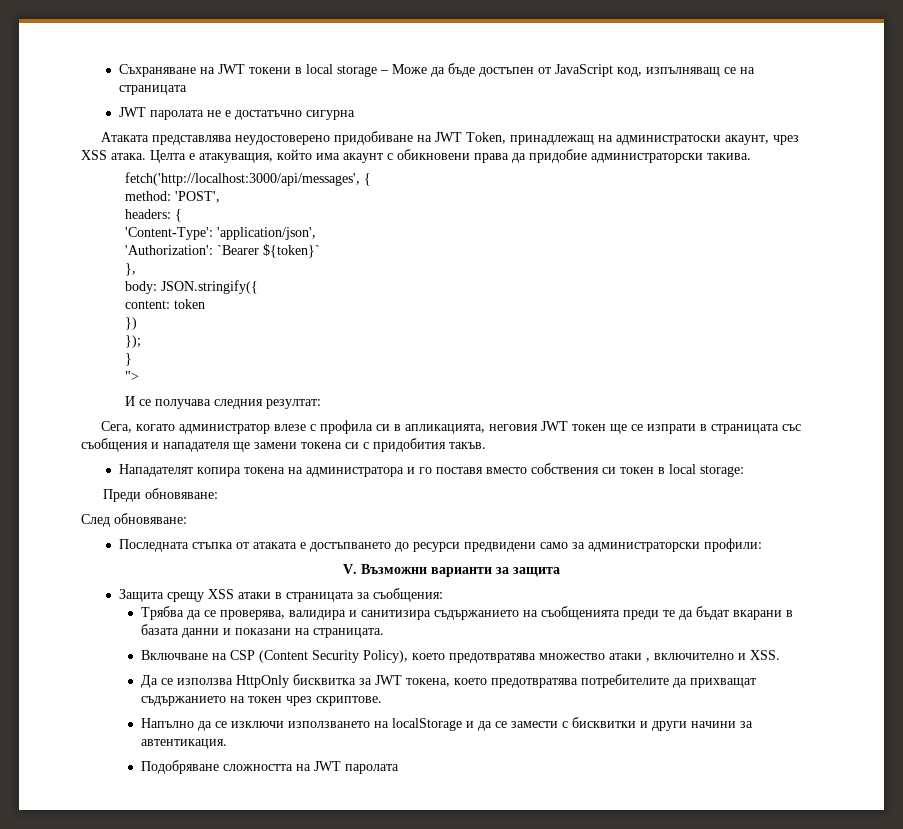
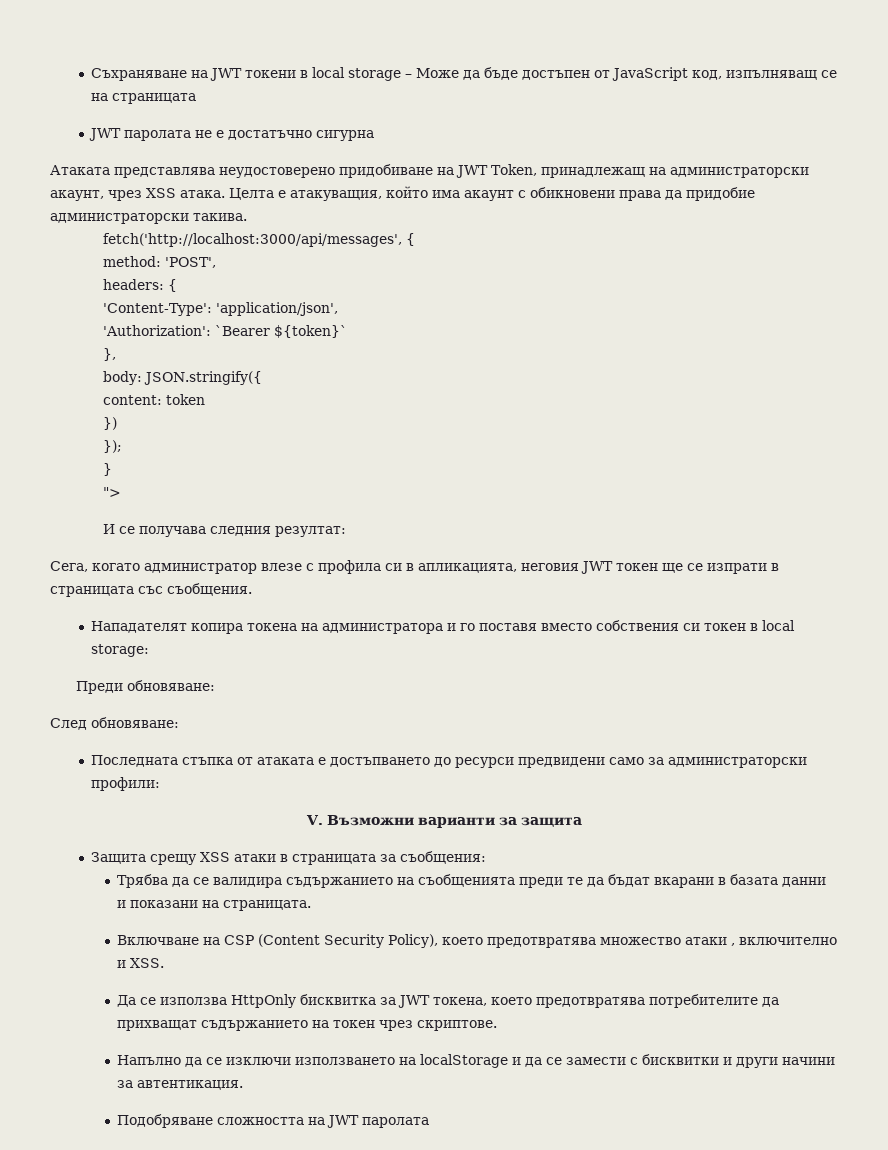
- Атаката представлява неудостоверено придобиване на JWT Token, принадлежащ на администратоски акаунт, чрез XSS атака.
+ Атаката представлява неудостоверено придобиване на JWT Token, принадлежащ на администраторски акаунт, чрез XSS атака.
- Сега, когато администратор влезе с профила си в апликацията, неговия JWT токен ще се изпрати в страницата със съобщения и нападателя ще замени токена си с придобития такъв.
+ Сега, когато администратор влезе с профила си в апликацията, неговия JWT токен ще се изпрати в страницата със съобщения.
- Трябва да се проверява, валидира и санитизира съдържанието на съобщенията преди те да бъдат вкарани в базата данни и показани на страницата.
+ Трябва да се валидира съдържанието на съобщенията преди те да бъдат вкарани в базата данни и показани на страницата.

